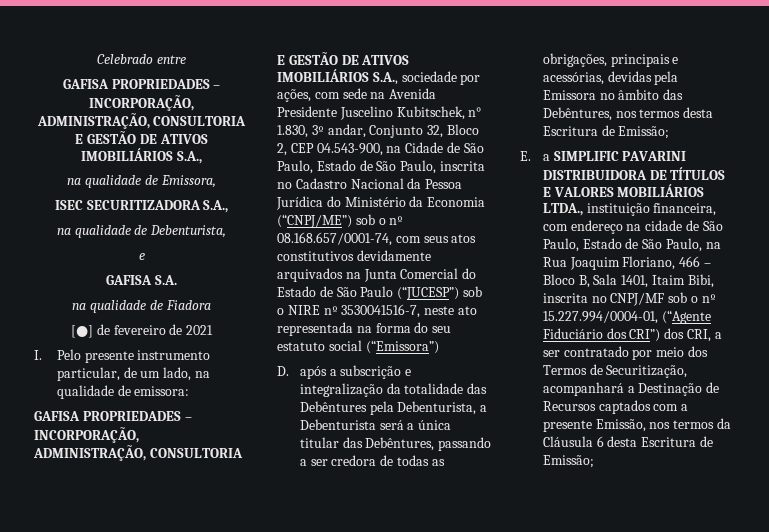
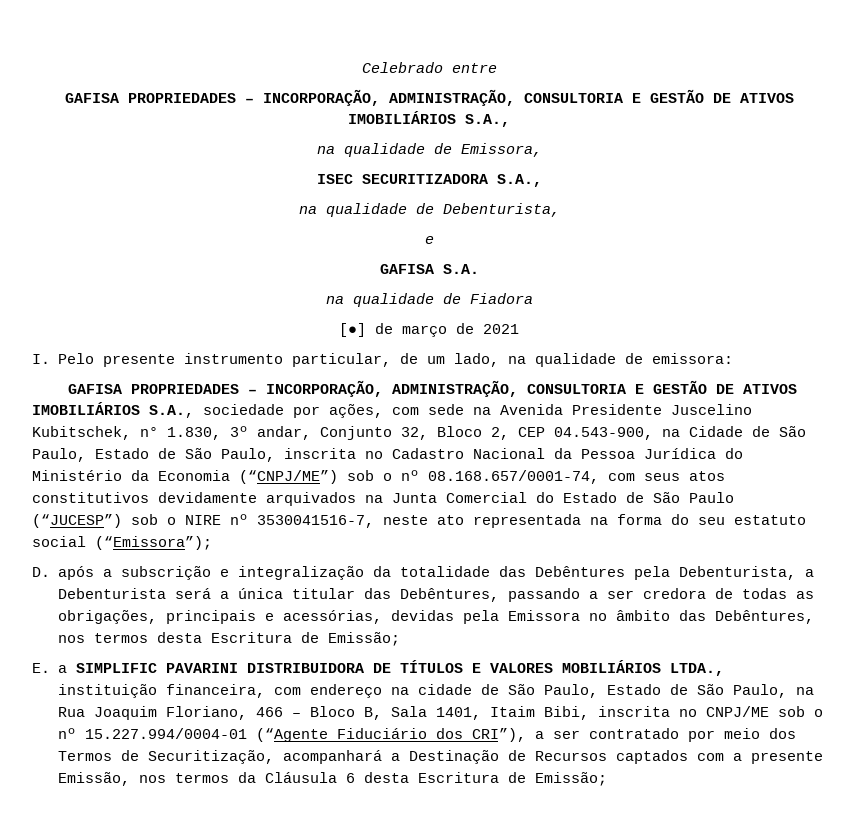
- [●] de fevereiro de 2021
+ [●] de março de 2021
- GAFISA PROPRIEDADES – INCORPORAÇÃO, ADMINISTRAÇÃO, CONSULTORIA E GESTÃO DE ATIVOS IMOBILIÁRIOS S.A., sociedade por ações, com sede na Avenida Presidente Juscelino Kubitschek, n° 1.830, 3º andar, Conjunto 32, Bloco 2, CEP 04.543-900, na Cidade de São Paulo, Estado de São Paulo, inscrita no Cadastro Nacional da Pessoa Jurídica do Ministério da Economia (“CNPJ/ME”) sob o nº 08.168.657/0001-74, com seus atos constitutivos devidamente arquivados na Junta Comercial do Estado de São Paulo (“JUCESP”) sob o NIRE nº 3530041516-7, neste ato representada na forma do seu estatuto social (“Emissora”)
+ GAFISA PROPRIEDADES – INCORPORAÇÃO, ADMINISTRAÇÃO, CONSULTORIA E GESTÃO DE ATIVOS IMOBILIÁRIOS S.A., sociedade por ações, com sede na Avenida Presidente Juscelino Kubitschek, n° 1.830, 3º andar, Conjunto 32, Bloco 2, CEP 04.543-900, na Cidade de São Paulo, Estado de São Paulo, inscrita no Cadastro Nacional da Pessoa Jurídica do Ministério da Economia (“CNPJ/ME”) sob o nº 08.168.657/0001-74, com seus atos constitutivos devidamente arquivados na Junta Comercial do Estado de São Paulo (“JUCESP”) sob o NIRE nº 3530041516-7, neste ato representada na forma do seu estatuto social (“Emissora”);
- E. a SIMPLIFIC PAVARINI DISTRIBUIDORA DE TÍTULOS E VALORES MOBILIÁRIOS LTDA., instituição financeira, com endereço na cidade de São Paulo, Estado de São Paulo, na Rua Joaquim Floriano, 466 – Bloco B, Sala 1401, Itaim Bibi, inscrita no CNPJ/MF sob o nº 15.227.994/0004-01, (“Agente Fiduciário dos CRI”) dos CRI, a ser contratado por meio dos Termos de Securitização, acompanhará a Destinação de Recursos captados com a presente Emissão, nos termos da Cláusula 6 desta Escritura de Emissão;
+ E. a SIMPLIFIC PAVARINI DISTRIBUIDORA DE TÍTULOS E VALORES MOBILIÁRIOS LTDA., instituição financeira, com endereço na cidade de São Paulo, Estado de São Paulo, na Rua Joaquim Floriano, 466 – Bloco B, Sala 1401, Itaim Bibi, inscrita no CNPJ/ME sob o nº 15.227.994/0004-01 (“Agente Fiduciário dos CRI”), a ser contratado por meio dos Termos de Securitização, acompanhará a Destinação de Recursos captados com a presente Emissão, nos termos da Cláusula 6 desta Escritura de Emissão;

